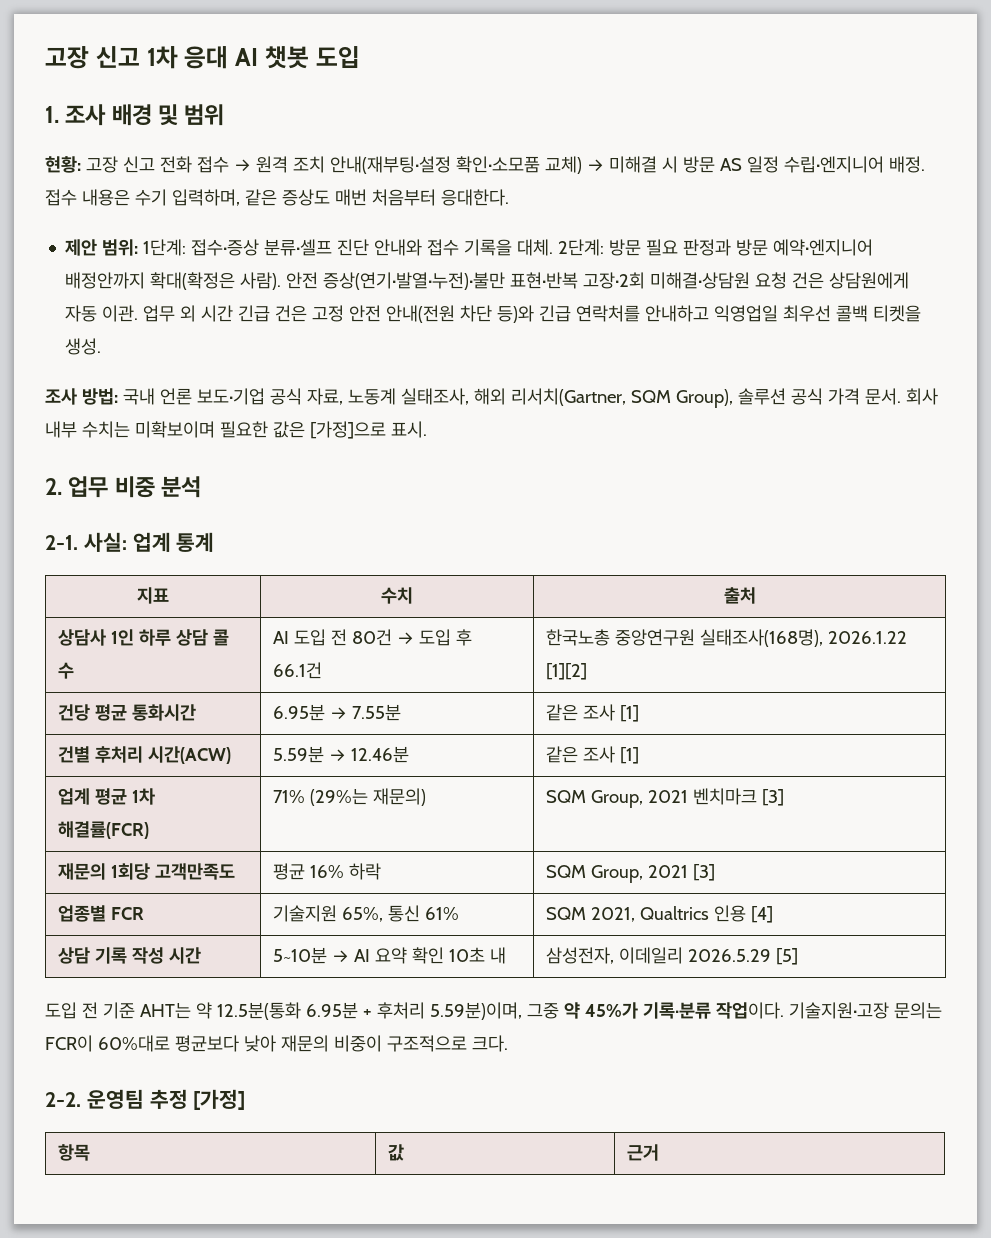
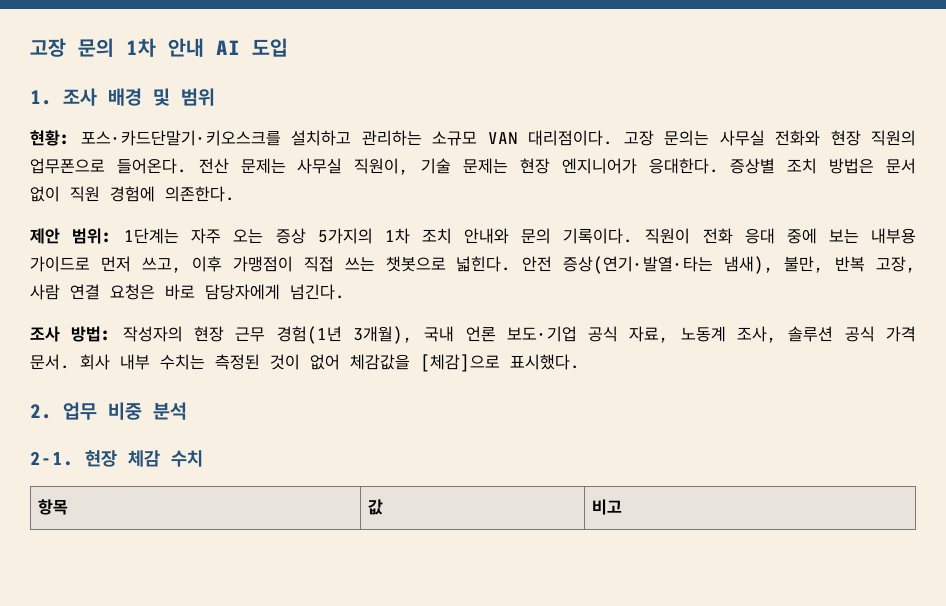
- 고장 신고 1차 응대 AI 챗봇 도입
+ 고장 문의 1차 안내 AI 도입
- 현황: 고장 신고 전화 접수 → 원격 조치 안내(재부팅·설정 확인·소모품 교체) → 미해결 시 방문 AS 일정 수립·엔지니어 배정. 접수 내용은 수기 입력하며, 같은 증상도 매번 처음부터 응대한다.
- 제안 범위: 1단계: 접수·증상 분류·셀프 진단 안내와 접수 기록을 대체. 2단계: 방문 필요 판정과 방문 예약·엔지니어 배정안까지 확대(확정은 사람). 안전 증상(연기·발열·누전)·불만 표현·반복 고장·2회 미해결·상담원 요청 건은 상담원에게 자동 이관. 업무 외 시간 긴급 건은 고정 안전 안내(전원 차단 등)와 긴급 연락처를 안내하고 익영업일 최우선 콜백 티켓을 생성.
- 조사 방법: 국내 언론 보도·기업 공식 자료, 노동계 실태조사, 해외 리서치(Gartner, SQM Group), 솔루션 공식 가격 문서.
+ 현황: 포스·카드단말기·키오스크를 설치하고 관리하는 소규모 VAN 대리점이다. 고장 문의는 사무실 전화와 현장 직원의 업무폰으로 들어온다. 전산 문제는 사무실 직원이, 기술 문제는 현장 엔지니어가 응대한다. 증상별 조치 방법은 문서 없이 직원 경험에 의존한다.
+ 제안 범위: 1단계는 자주 오는 증상 5가지의 1차 조치 안내와 문의 기록이다. 직원이 전화 응대 중에 보는 내부용 가이드로 먼저 쓰고, 이후 가맹점이 직접 쓰는 챗봇으로 넓힌다. 안전 증상(연기·발열·타는 냄새), 불만, 반복 고장, 사람 연결 요청은 바로 담당자에게 넘긴다.
+ 조사 방법: 작성자의 현장 근무 경험(1년 3개월), 국내 언론 보도·기업 공식 자료, 노동계 조사, 솔루션 공식 가격 문서.
- 회사 내부 수치는 미확보이며 필요한 값은 [가정]으로 표시.
+ 회사 내부 수치는 측정된 것이 없어 체감값을 [체감]으로 표시했다.
- 사실: 업계 통계
- 지표 | 수치 | 출처
- 상담사 1인 하루 상담 콜 수 | AI 도입 전 80건 → 도입 후 66.1건 | 한국노총 중앙연구원 실태조사(168명), 2026.1.22 [1][2]
- 건당 평균 통화시간 | 6.95분 → 7.55분 | 같은 조사 [1]
- 건별 후처리 시간(ACW) | 5.59분 → 12.46분 | 같은 조사 [1]
- 업계 평균 1차 해결률(FCR) | 71% (29%는 재문의) | SQM Group, 2021 벤치마크 [3]
- 재문의 1회당 고객만족도 | 평균 16% 하락 | SQM Group, 2021 [3]
- 업종별 FCR | 기술지원 65%, 통신 61% | SQM 2021, Qualtrics 인용 [4]
- 상담 기록 작성 시간 | 5~10분 → AI 요약 확인 10초 내 | 삼성전자, 이데일리 2026.5.29 [5]
- 도입 전 기준 AHT는 약 12.5분(통화 6.95분 + 후처리 5.59분)이며, 그중 약 45%가 기록·분류 작업이다. 기술지원·고장 문의는 FCR이 60%대로 평균보다 낮아 재문의 비중이 구조적으로 크다.
- 2-2. 운영팀 추정 [가정]
+ 현장 체감 수치
- 항목 | 값 | 근거
+ 항목 | 값 | 비고

